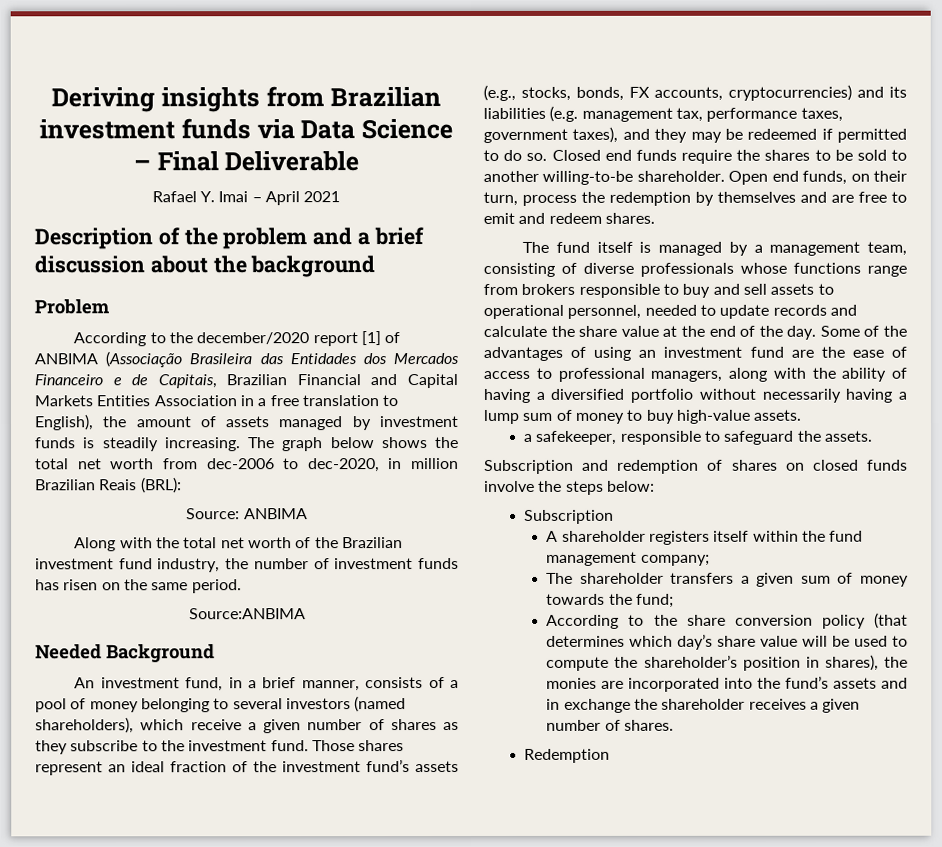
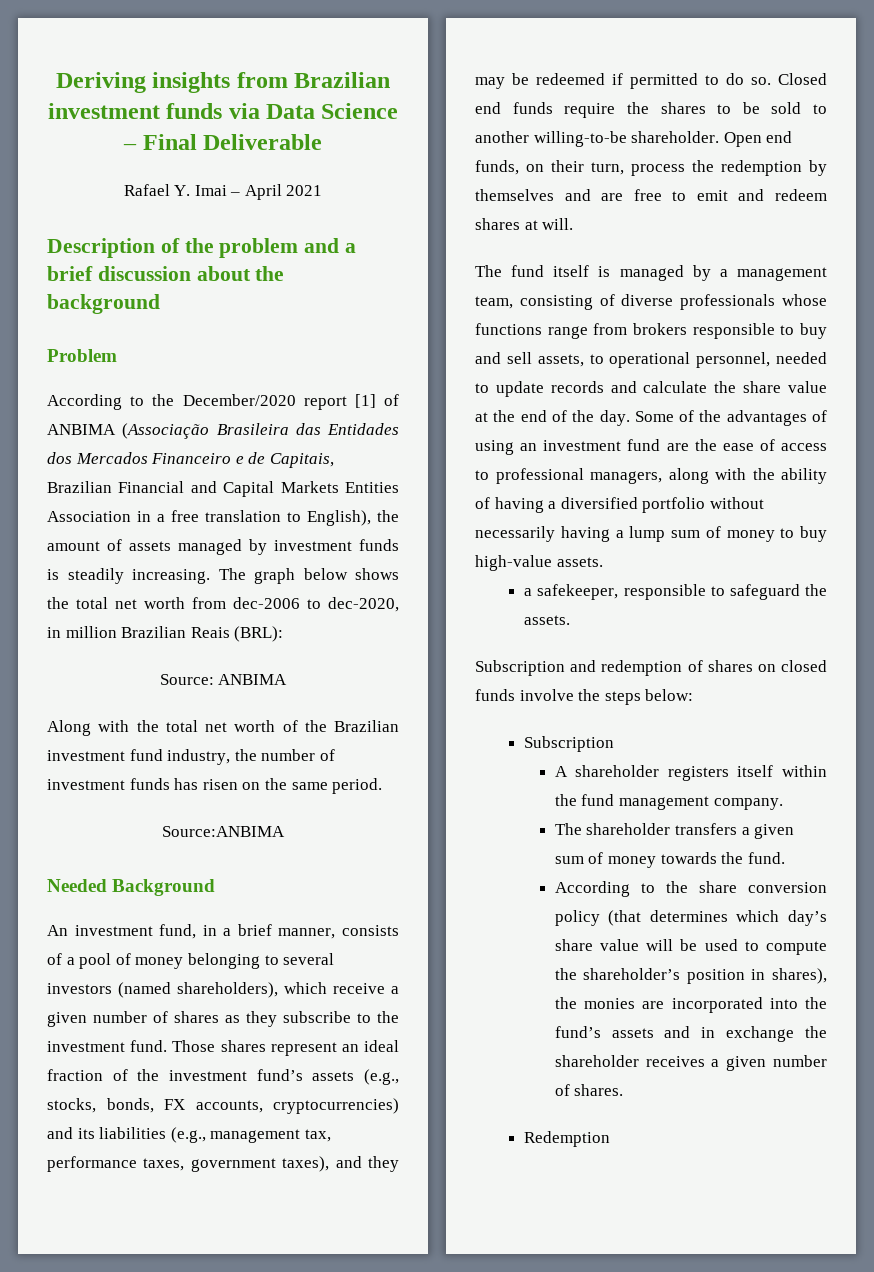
- According to the december/2020 report [1] of ANBIMA (Associação Brasileira das Entidades dos Mercados Financeiro e de Capitais, Brazilian Financial and Capital Markets Entities Association in a free translation to English), the amount of assets managed by investment funds is steadily increasing.
+ According to the December/2020 report [1] of ANBIMA (Associação Brasileira das Entidades dos Mercados Financeiro e de Capitais, Brazilian Financial and Capital Markets Entities Association in a free translation to English), the amount of assets managed by investment funds is steadily increasing.
- Those shares represent an ideal fraction of the investment fund’s assets (e.g., stocks, bonds, FX accounts, cryptocurrencies) and its liabilities (e.g. management tax, performance taxes, government taxes), and they may be redeemed if permitted to do so.
+ Those shares represent an ideal fraction of the investment fund’s assets (e.g., stocks, bonds, FX accounts, cryptocurrencies) and its liabilities (e.g., management tax, performance taxes, government taxes), and they may be redeemed if permitted to do so.
- Open end funds, on their turn, process the redemption by themselves and are free to emit and redeem shares.
+ Open end funds, on their turn, process the redemption by themselves and are free to emit and redeem shares at will.
- The fund itself is managed by a management team, consisting of diverse professionals whose functions range from brokers responsible to buy and sell assets to operational personnel, needed to update records and calculate the share value at the end of the day.
+ The fund itself is managed by a management team, consisting of diverse professionals whose functions range from brokers responsible to buy and sell assets, to operational personnel, needed to update records and calculate the share value at the end of the day.
- A shareholder registers itself within the fund management company;
+ A shareholder registers itself within the fund management company.
- The shareholder transfers a given sum of money towards the fund;
+ The shareholder transfers a given sum of money towards the fund.

